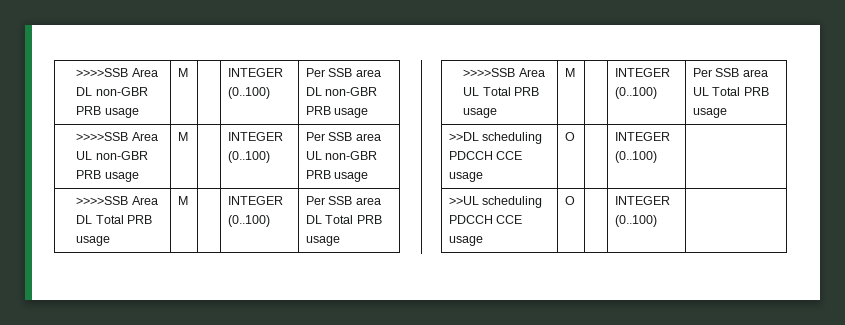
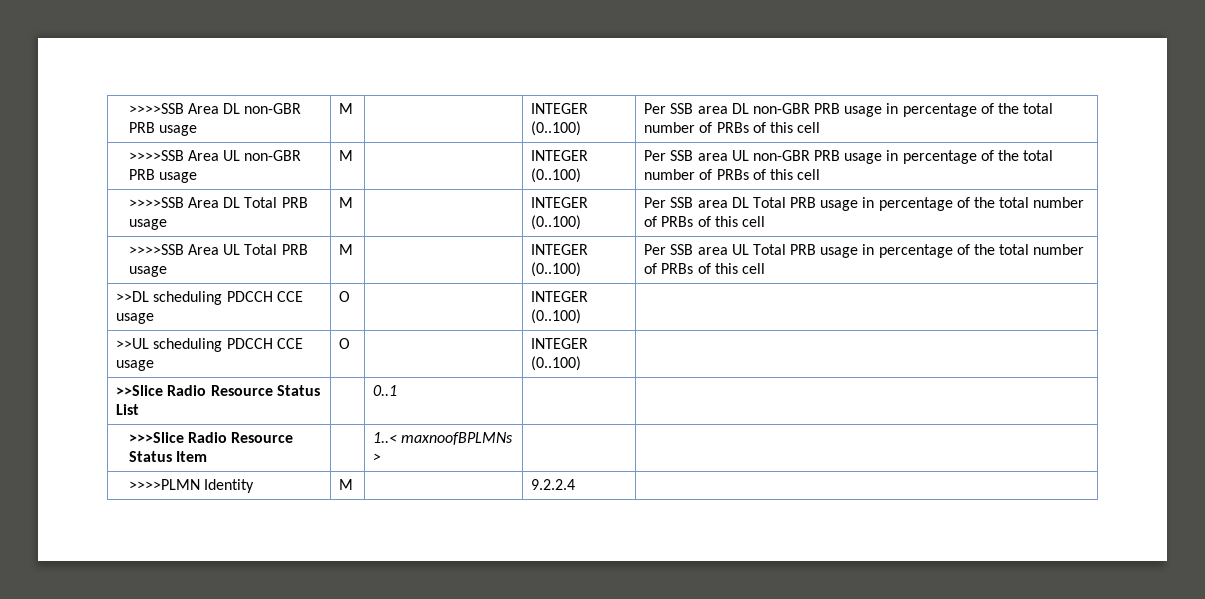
- >>>>SSB Area DL non-GBR PRB usage | M | | INTEGER (0..100) | Per SSB area DL non-GBR PRB usage
+ >>>>SSB Area DL non-GBR PRB usage | M | | INTEGER (0..100) | Per SSB area DL non-GBR PRB usage in percentage of the total number of PRBs of this cell
- >>>>SSB Area UL non-GBR PRB usage | M | | INTEGER (0..100) | Per SSB area UL non-GBR PRB usage
+ >>>>SSB Area UL non-GBR PRB usage | M | | INTEGER (0..100) | Per SSB area UL non-GBR PRB usage in percentage of the total number of PRBs of this cell
- >>>>SSB Area DL Total PRB usage | M | | INTEGER (0..100) | Per SSB area DL Total PRB usage
+ >>>>SSB Area DL Total PRB usage | M | | INTEGER (0..100) | Per SSB area DL Total PRB usage in percentage of the total number of PRBs of this cell
- >>>>SSB Area UL Total PRB usage | M | | INTEGER (0..100) | Per SSB area UL Total PRB usage
+ >>>>SSB Area UL Total PRB usage | M | | INTEGER (0..100) | Per SSB area UL Total PRB usage in percentage of the total number of PRBs of this cell
+ >>Slice Radio Resource Status List | | 0..1 | |
+ >>>Slice Radio Resource Status Item | | 1..< maxnoofBPLMNs > | |
+ >>>>PLMN Identity | M | | 9.2.2.4 |

